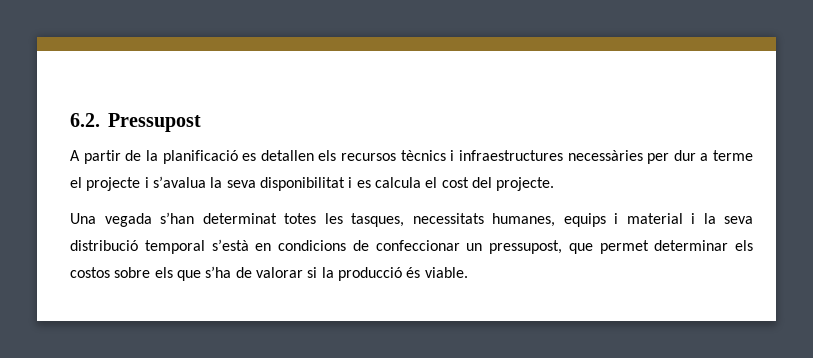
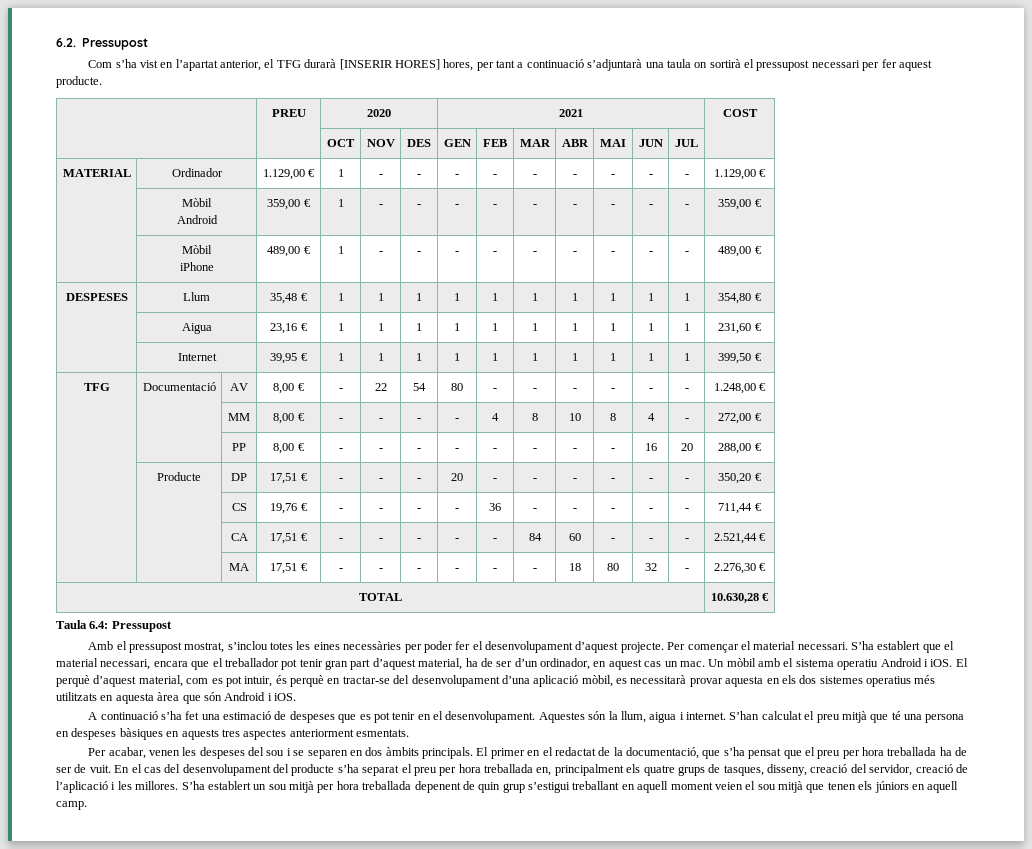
- A partir de la planificació es detallen els recursos tècnics i infraestructures necessàries per dur a terme el projecte i s’avalua la seva disponibilitat i es calcula el cost del projecte.
- Una vegada s’han determinat totes les tasques, necessitats humanes, equips i material i la seva distribució temporal s’està en condicions de confeccionar un pressupost, que permet determinar els costos sobre els que s’ha de valorar si la producció és viable.
+ Com s’ha vist en l’apartat anterior, el TFG durarà [INSERIR HORES] hores, per tant a continuació s’adjuntarà una taula on sortirà el pressupost necessari per fer aquest producte.
+ | PREU | 2020 | 2021 | COST
+ | | OCT | NOV | DES | GEN | FEB | MAR | ABR | MAI | JUN | JUL |
+ MATERIAL | Ordinador | 1.129,00 € | 1 | - | - | - | - | - | - | - | - | - | 1.129,00 €
+ | Mòbil
+ Android | 359,00 € | 1 | - | - | - | - | - | - | - | - | - | 359,00 €
+ | Mòbil
+ iPhone | 489,00 € | 1 | - | - | - | - | - | - | - | - | - | 489,00 €
+ DESPESES | Llum | 35,48 € | 1 | 1 | 1 | 1 | 1 | 1 | 1 | 1 | 1 | 1 | 354,80 €
+ | Aigua | 23,16 € | 1 | 1 | 1 | 1 | 1 | 1 | 1 | 1 | 1 | 1 | 231,60 €
+ | Internet | 39,95 € | 1 | 1 | 1 | 1 | 1 | 1 | 1 | 1 | 1 | 1 | 399,50 €
+ TFG | Documentació | AV | 8,00 € | - | 22 | 54 | 80 | - | - | - | - | - | - | 1.248,00 €
+ | | MM | 8,00 € | - | - | - | - | 4 | 8 | 10 | 8 | 4 | - | 272,00 €
+ | | PP | 8,00 € | - | - | - | - | - | - | - | - | 16 | 20 | 288,00 €
+ | Producte | DP | 17,51 € | - | - | - | 20 | - | - | - | - | - | - | 350,20 €
+ | | CS | 19,76 € | - | - | - | - | 36 | - | - | - | - | - | 711,44 €
+ | | CA | 17,51 € | - | - | - | - | - | 84 | 60 | - | - | - | 2.521,44 €
+ | | MA | 17,51 € | - | - | - | - | - | - | 18 | 80 | 32 | - | 2.276,30 €
+ TOTAL | 10.630,28 €
+ Taula 6.4: Pressupost
+ Amb el pressupost mostrat, s’inclou totes les eines necessàries per poder fer el desenvolupament d’aquest projecte. Per començar el material necessari. S’ha establert que el material necessari, encara que el treballador pot tenir gran part d’aquest material, ha de ser d’un ordinador, en aquest cas un mac. Un mòbil amb el sistema operatiu Android i iOS. El perquè d’aquest material, com es pot intuir, és perquè en tractar-se del desenvolupament d’una aplicació mòbil, es necessitarà provar aquesta en els dos sistemes operatius més utilitzats en aquesta àrea que són Android i iOS.
+ A continuació s’ha fet una estimació de despeses que es pot tenir en el desenvolupament. Aquestes són la llum, aigua i internet. S’han calculat el preu mitjà que té una persona en despeses bàsiques en aquests tres aspectes anteriorment esmentats.
+ Per acabar, venen les despeses del sou i se separen en dos àmbits principals. El primer en el redactat de la documentació, que s’ha pensat que el preu per hora treballada ha de ser de vuit. En el cas del desenvolupament del producte s’ha separat el preu per hora treballada en, principalment els quatre grups de tasques, disseny, creació del servidor, creació de l’aplicació i les millores. S’ha establert un sou mitjà per hora treballada depenent de quin grup s’estigui treballant en aquell moment veien el sou mitjà que tenen els júniors en aquell camp.

